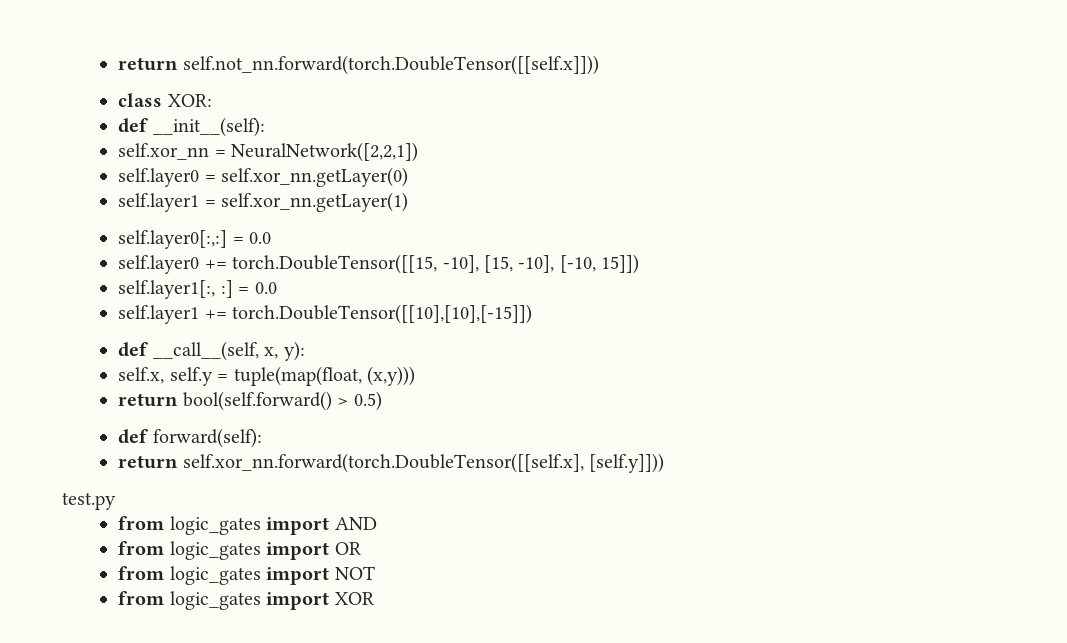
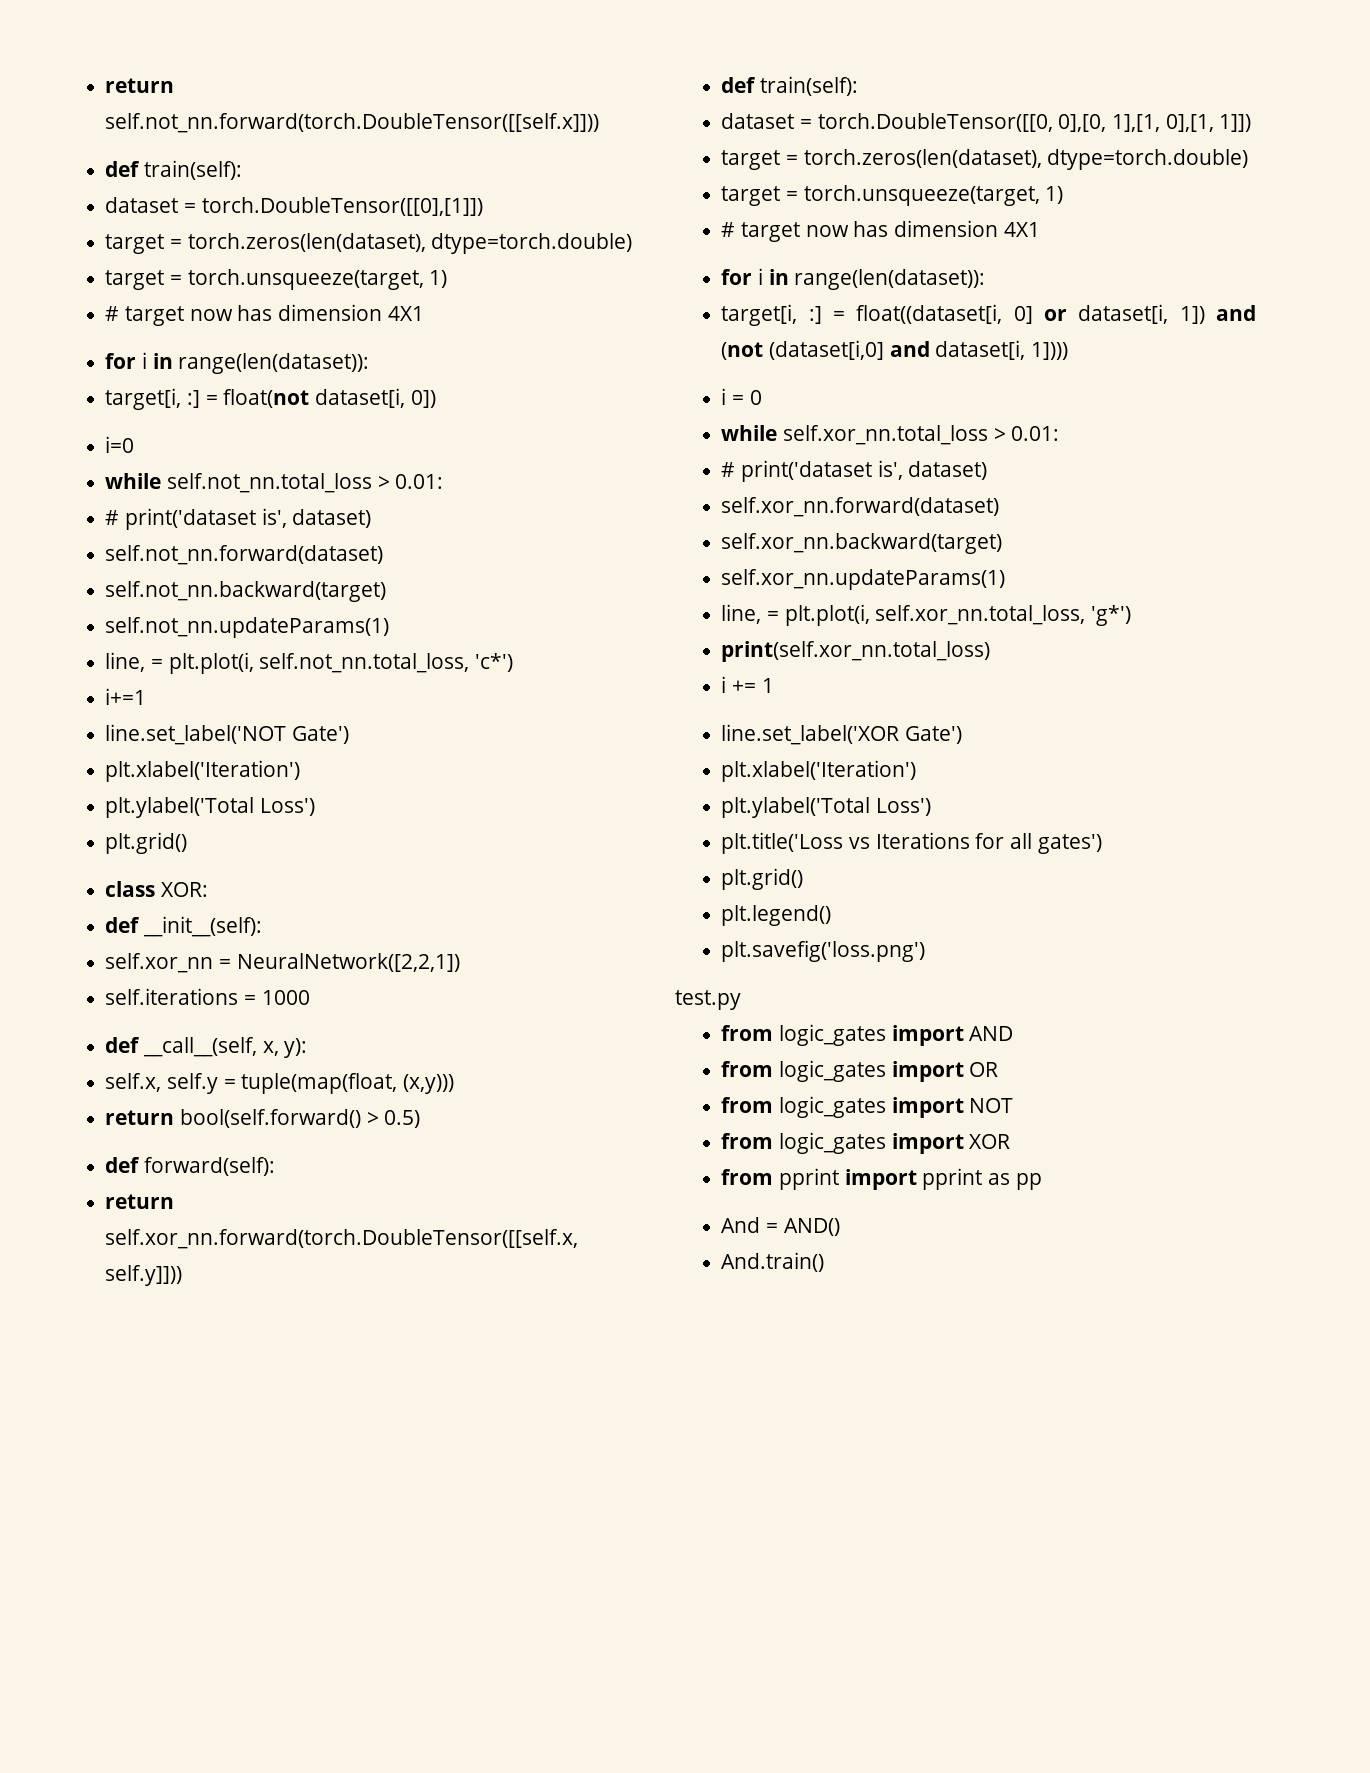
  return self.not_nn.forward(torch.DoubleTensor([[self.x]]))
+ def train(self):
+ dataset = torch.DoubleTensor([[0],[1]])
+ target = torch.zeros(len(dataset), dtype=torch.double)
+ target = torch.unsqueeze(target, 1)
+ # target now has dimension 4X1
+ for i in range(len(dataset)):
+ target[i, :] = float(not dataset[i, 0])
+ i=0
+ while self.not_nn.total_loss > 0.01:
+ # print('dataset is', dataset)
+ self.not_nn.forward(dataset)
+ self.not_nn.backward(target)
+ self.not_nn.updateParams(1)
+ line, = plt.plot(i, self.not_nn.total_loss, 'c*')
+ i+=1
+ line.set_label('NOT Gate')
+ plt.xlabel('Iteration')
+ plt.ylabel('Total Loss')
+ plt.grid()
- self.layer0 = self.xor_nn.getLayer(0)
- self.layer1 = self.xor_nn.getLayer(1)
- self.layer0[:,:] = 0.0
- self.layer0 += torch.DoubleTensor([[15, -10], [15, -10], [-10, 15]])
- self.layer1[:, :] = 0.0
- self.layer1 += torch.DoubleTensor([[10],[10],[-15]])
+ self.iterations = 1000
- return self.xor_nn.forward(torch.DoubleTensor([[self.x], [self.y]]))
+ return self.xor_nn.forward(torch.DoubleTensor([[self.x, self.y]]))
+ def train(self):
+ dataset = torch.DoubleTensor([[0, 0],[0, 1],[1, 0],[1, 1]])
+ target = torch.zeros(len(dataset), dtype=torch.double)
+ target = torch.unsqueeze(target, 1)
+ # target now has dimension 4X1
+ for i in range(len(dataset)):
+ target[i, :] = float((dataset[i, 0] or dataset[i, 1]) and (not (dataset[i,0] and dataset[i, 1])))
+ i = 0
+ while self.xor_nn.total_loss > 0.01:
+ # print('dataset is', dataset)
+ self.xor_nn.forward(dataset)
+ self.xor_nn.backward(target)
+ self.xor_nn.updateParams(1)
+ line, = plt.plot(i, self.xor_nn.total_loss, 'g*')
+ print(self.xor_nn.total_loss)
+ i += 1
+ line.set_label('XOR Gate')
+ plt.xlabel('Iteration')
+ plt.ylabel('Total Loss')
+ plt.title('Loss vs Iterations for all gates')
+ plt.grid()
+ plt.legend()
+ plt.savefig('loss.png')
+ from pprint import pprint as pp
+ And = AND()
+ And.train()

